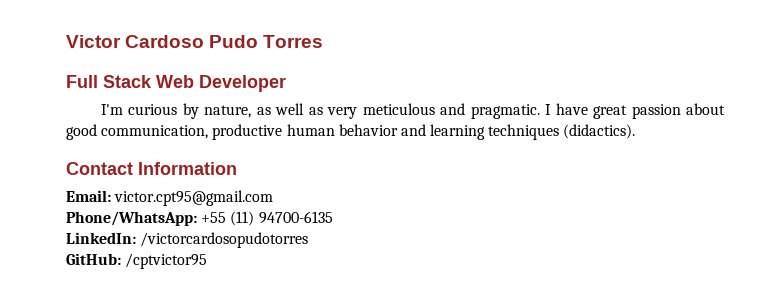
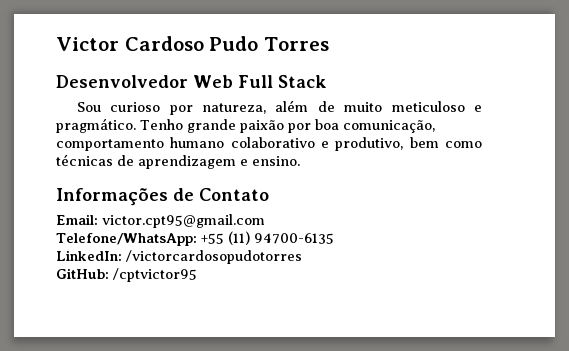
- Full Stack Web Developer
- I'm curious by nature, as well as very meticulous and pragmatic. I have great passion about good communication, productive human behavior and learning techniques (didactics).
- Contact Information
+ Desenvolvedor Web Full Stack
+ Sou curioso por natureza, além de muito meticuloso e pragmático. Tenho grande paixão por boa comunicação, comportamento humano colaborativo e produtivo, bem como técnicas de aprendizagem e ensino.
+ Informações de Contato
- Phone/WhatsApp: +55 (11) 94700-6135
+ Telefone/WhatsApp: +55 (11) 94700-6135

